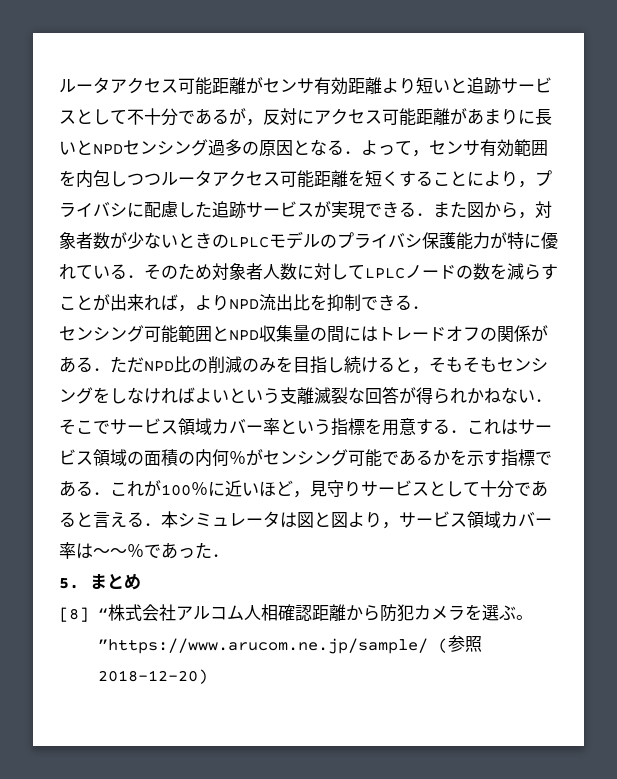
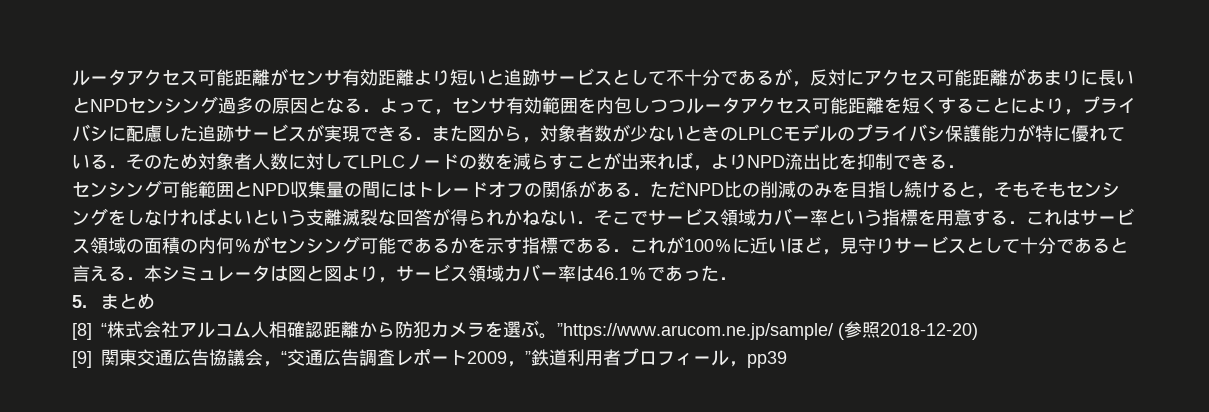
- センシング可能範囲とNPD収集量の間にはトレードオフの関係がある．ただNPD比の削減のみを目指し続けると，そもそもセンシングをしなければよいという支離滅裂な回答が得られかねない．そこでサービス領域カバー率という指標を用意する．これはサービス領域の面積の内何％がセンシング可能であるかを示す指標である．これが100％に近いほど，見守りサービスとして十分であると言える．本シミュレータは図と図より，サービス領域カバー率は～～％であった．
+ センシング可能範囲とNPD収集量の間にはトレードオフの関係がある．ただNPD比の削減のみを目指し続けると，そもそもセンシングをしなければよいという支離滅裂な回答が得られかねない．そこでサービス領域カバー率という指標を用意する．これはサービス領域の面積の内何％がセンシング可能であるかを示す指標である．これが100％に近いほど，見守りサービスとして十分であると言える．本シミュレータは図と図より，サービス領域カバー率は46.1％であった．
+ [9]関東交通広告協議会，“交通広告調査レポート2009，”鉄道利用者プロフィール，pp39

